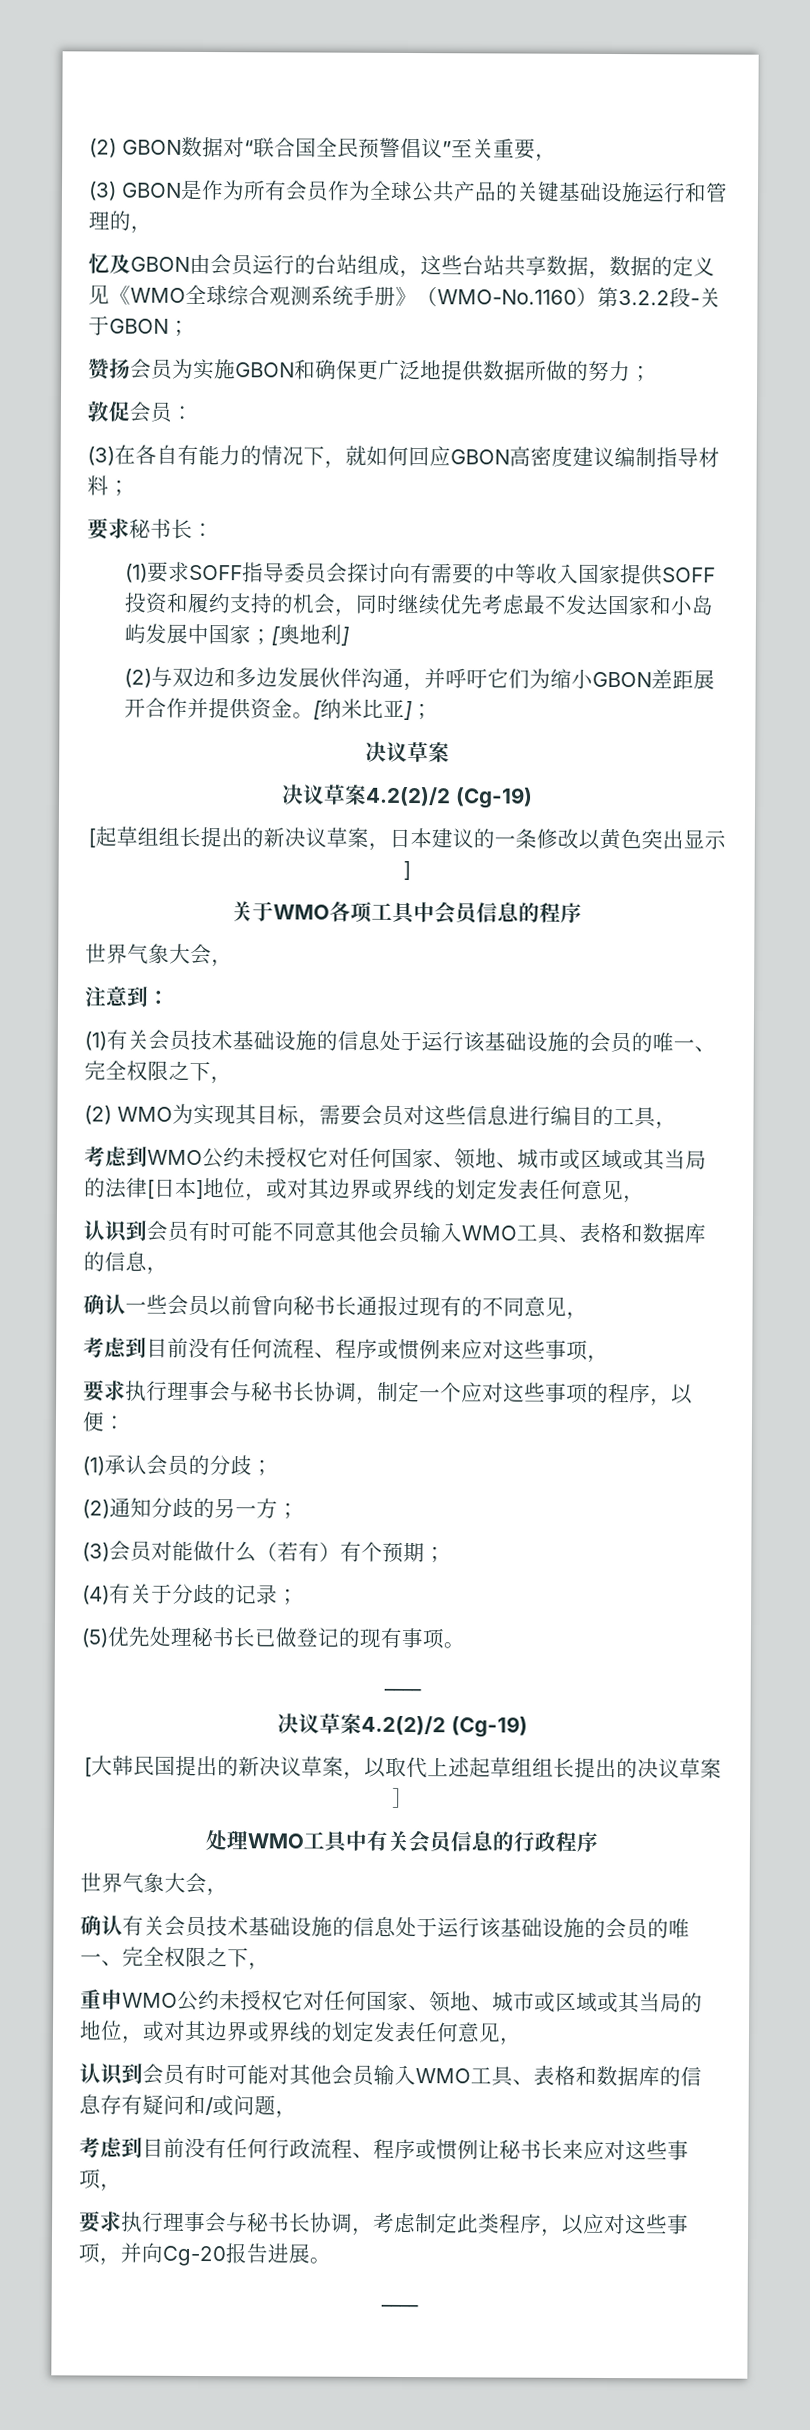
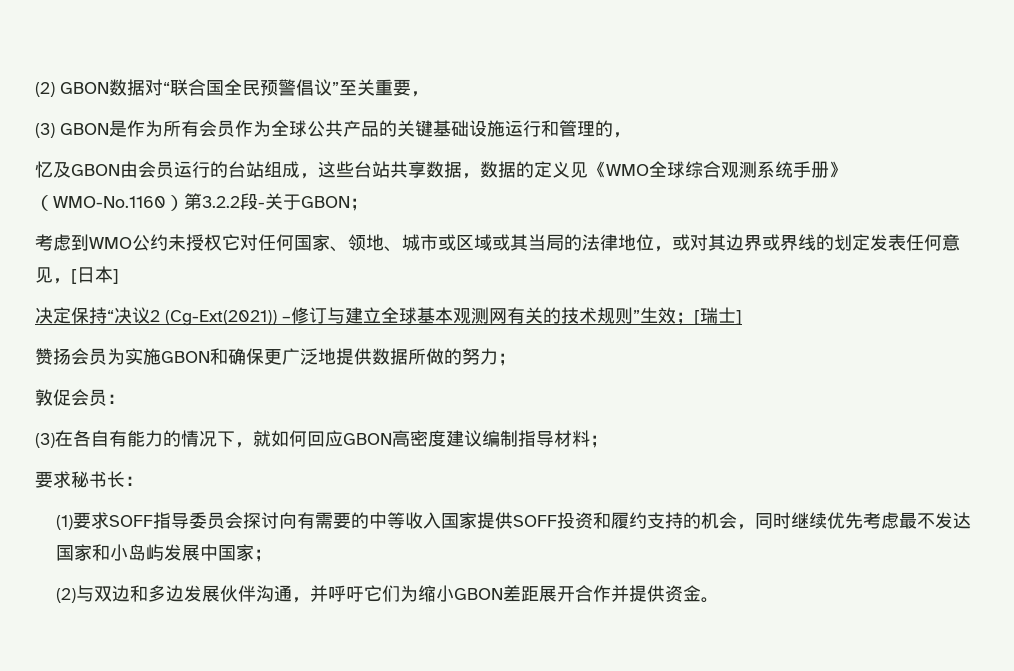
+ 考虑到WMO公约未授权它对任何国家、领地、城市或区域或其当局的法律地位，或对其边界或界线的划定发表任何意见，[日本]
+ 决定保持“决议2 (Cg-Ext(2021)) –修订与建立全球基本观测网有关的技术规则”生效；[瑞士]
- (1)要求SOFF指导委员会探讨向有需要的中等收入国家提供SOFF投资和履约支持的机会，同时继续优先考虑最不发达国家和小岛屿发展中国家；[奥地利]
+ (1)要求SOFF指导委员会探讨向有需要的中等收入国家提供SOFF投资和履约支持的机会，同时继续优先考虑最不发达国家和小岛屿发展中国家；
- [纳米比亚]；
- 决议草案
- 决议草案4.2(2)/2 (Cg-19)
- [起草组组长提出的新决议草案，日本建议的一条修改以黄色突出显示]
- 关于WMO各项工具中会员信息的程序
- 世界气象大会，
- 注意到：
- (1)有关会员技术基础设施的信息处于运行该基础设施的会员的唯一、完全权限之下，
- (2) WMO为实现其目标，需要会员对这些信息进行编目的工具，
- 考虑到WMO公约未授权它对任何国家、领地、城市或区域或其当局的法律[日本]地位，或对其边界或界线的划定发表任何意见，
- 认识到会员有时可能不同意其他会员输入WMO工具、表格和数据库的信息，
- 确认一些会员以前曾向秘书长通报过现有的不同意见，
- 考虑到目前没有任何流程、程序或惯例来应对这些事项，
- 要求执行理事会与秘书长协调，制定一个应对这些事项的程序，以便：
- (1)承认会员的分歧；
- (2)通知分歧的另一方；
- (3)会员对能做什么（若有）有个预期；
- (4)有关于分歧的记录；
- (5)优先处理秘书长已做登记的现有事项。
- ____
- 决议草案4.2(2)/2 (Cg-19)
- [大韩民国提出的新决议草案，以取代上述起草组组长提出的决议草案］
- 处理WMO工具中有关会员信息的行政程序
- 世界气象大会，
- 确认有关会员技术基础设施的信息处于运行该基础设施的会员的唯一、完全权限之下，
- 重申WMO公约未授权它对任何国家、领地、城市或区域或其当局的地位，或对其边界或界线的划定发表任何意见，
- 认识到会员有时可能对其他会员输入WMO工具、表格和数据库的信息存有疑问和/或问题，
- 考虑到目前没有任何行政流程、程序或惯例让秘书长来应对这些事项，
- 要求执行理事会与秘书长协调，考虑制定此类程序，以应对这些事项，并向Cg-20报告进展。
- ____

